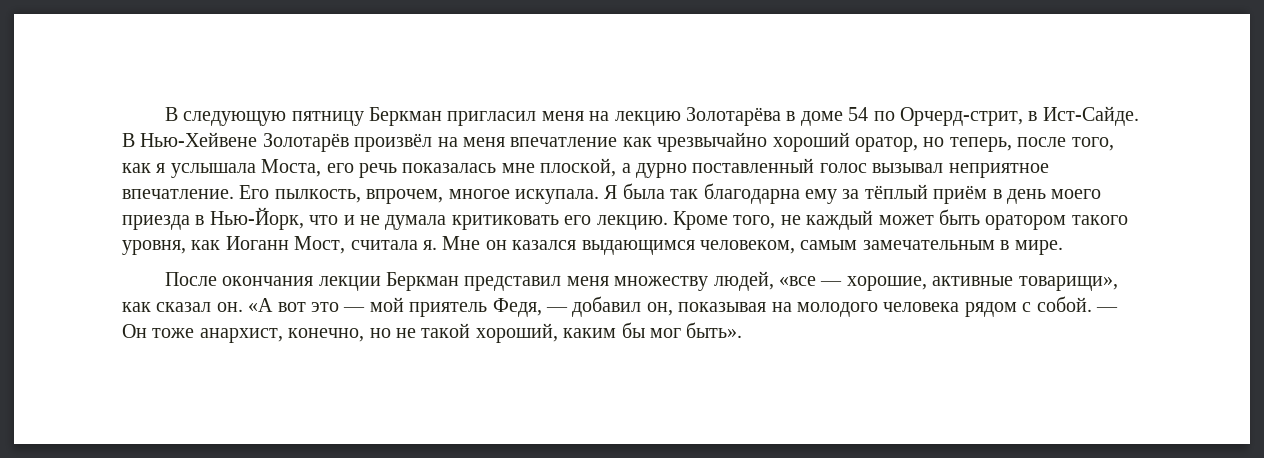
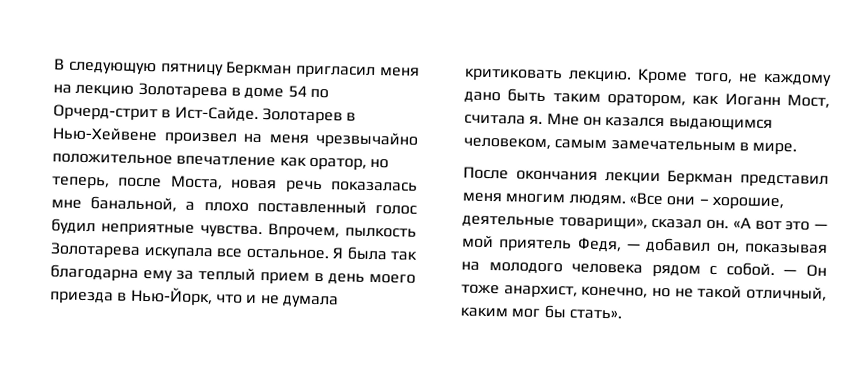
- В следующую пятницу Беркман пригласил меня на лекцию Золотарёва в доме 54 по Орчерд-стрит, в Ист-Сайде.
+ В следующую пятницу Беркман пригласил меня на лекцию Золотарева в доме 54 по Орчерд-стрит в Ист-Сайде.
- В Нью-Хейвене Золотарёв произвёл на меня впечатление как чрезвычайно хороший оратор, но теперь, после того, как я услышала Моста, его речь показалась мне плоской, а дурно поставленный голос вызывал неприятное впечатление. Его пылкость, впрочем, многое искупала.
+ Золотарев в Нью-Хейвене произвел на меня чрезвычайно положительное впечатление как оратор, но теперь, после Моста, новая речь показалась мне банальной, а плохо поставленный голос будил неприятные чувства. Впрочем, пылкость Золотарева искупала все остальное.
- Я была так благодарна ему за тёплый приём в день моего приезда в Нью-Йорк, что и не думала критиковать его лекцию.
+ Я была так благодарна ему за теплый прием в день моего приезда в Нью-Йорк, что и не думала критиковать лекцию.
- Кроме того, не каждый может быть оратором такого уровня, как Иоганн Мост, считала я.
+ Кроме того, не каждому дано быть таким оратором, как Иоганн Мост, считала я.
- После окончания лекции Беркман представил меня множеству людей, «все — хорошие, активные товарищи», как сказал он.
+ После окончания лекции Беркман представил меня многим людям. «Все они – хорошие, деятельные товарищи», сказал он.
- — Он тоже анархист, конечно, но не такой хороший, каким бы мог быть».
+ — Он тоже анархист, конечно, но не такой отличный, каким мог бы стать».

